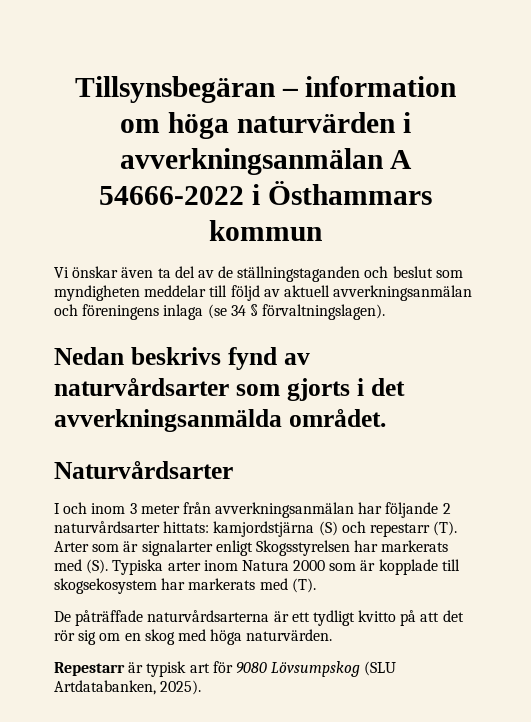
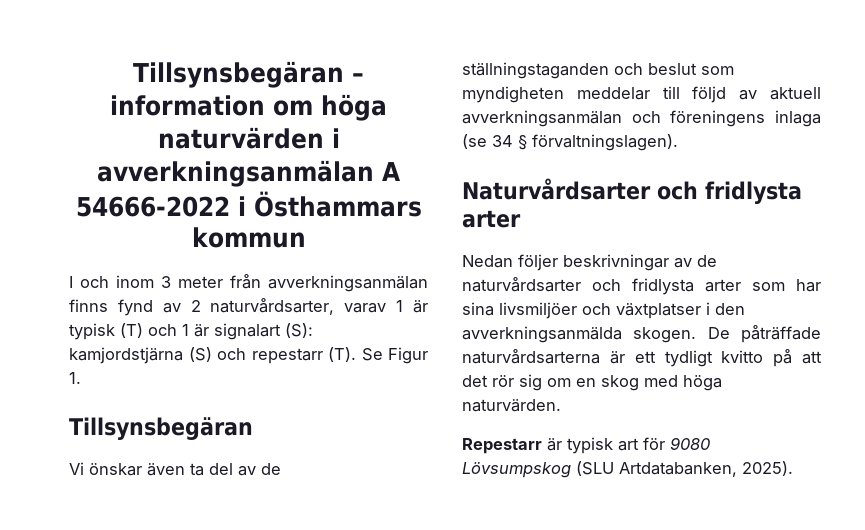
+ I och inom 3 meter från avverkningsanmälan finns fynd av 2 naturvårdsarter, varav 1 är typisk (T) och 1 är signalart (S): kamjordstjärna (S) och repestarr (T). Se Figur 1.
+ Tillsynsbegäran
- Nedan beskrivs fynd av naturvårdsarter som gjorts i det avverkningsanmälda området.
- Naturvårdsarter
- I och inom 3 meter från avverkningsanmälan har följande 2 naturvårdsarter hittats: kamjordstjärna (S) och repestarr (T). Arter som är signalarter enligt Skogsstyrelsen har markerats med (S). Typiska arter inom Natura 2000 som är kopplade till skogsekosystem har markerats med (T).
- De påträffade naturvårdsarterna är ett tydligt kvitto på att det rör sig om en skog med höga naturvärden.
+ Naturvårdsarter och fridlysta arter
+ Nedan följer beskrivningar av de naturvårdsarter och fridlysta arter som har sina livsmiljöer och växtplatser i den avverkningsanmälda skogen. De påträffade naturvårdsarterna är ett tydligt kvitto på att det rör sig om en skog med höga naturvärden.

